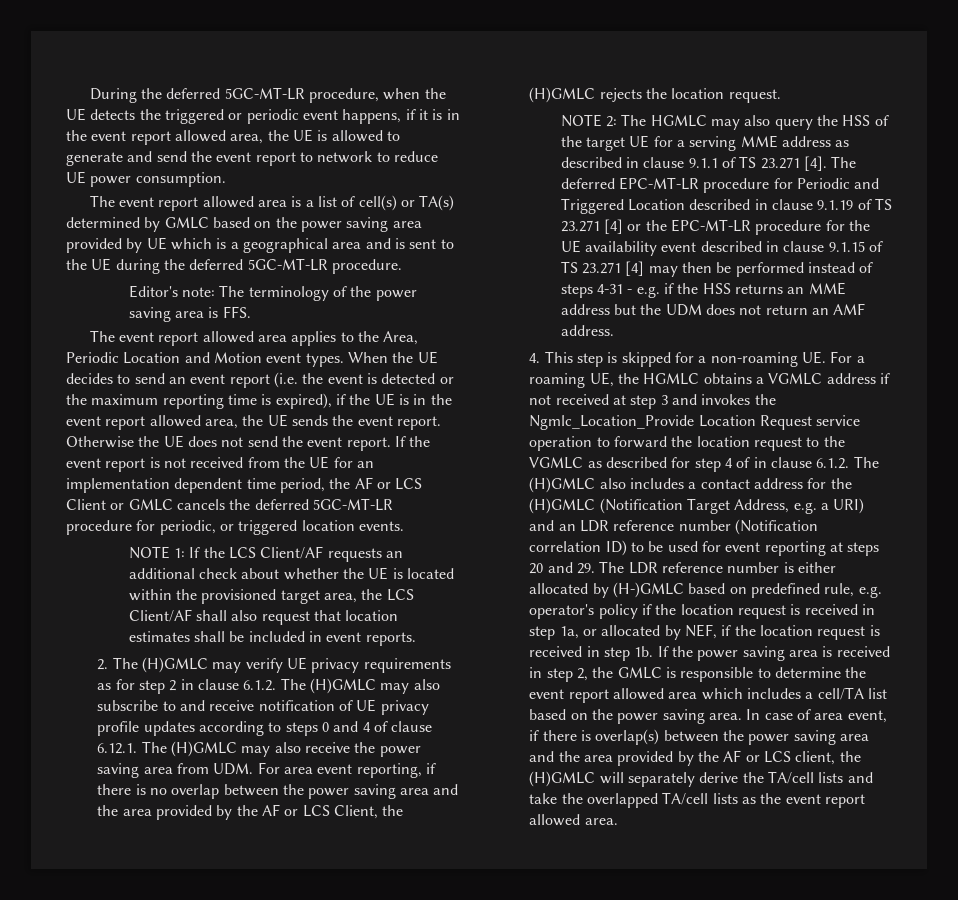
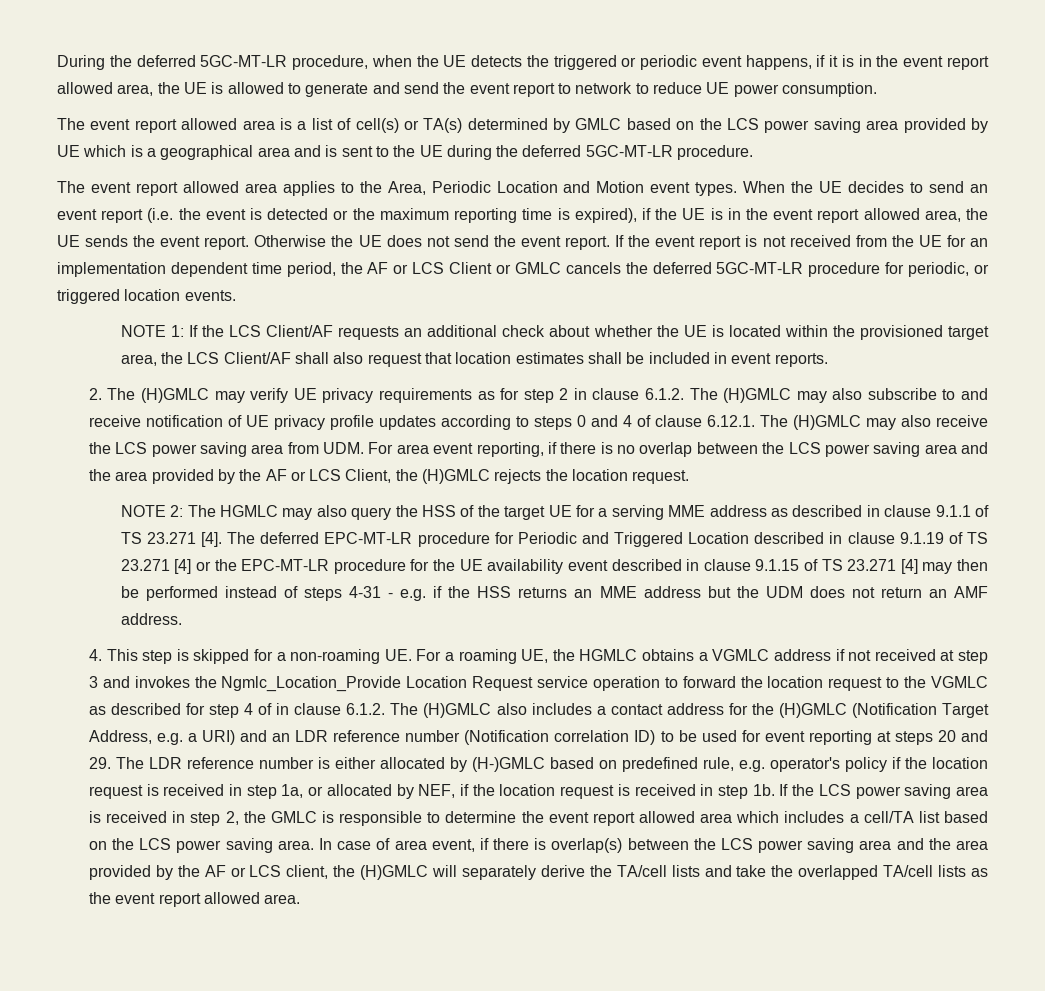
- The event report allowed area is a list of cell(s) or TA(s) determined by GMLC based on the power saving area provided by UE which is a geographical area and is sent to the UE during the deferred 5GC-MT-LR procedure.
+ The event report allowed area is a list of cell(s) or TA(s) determined by GMLC based on the LCS power saving area provided by UE which is a geographical area and is sent to the UE during the deferred 5GC-MT-LR procedure.
- Editor's note: The terminology of the power saving area is FFS.
- 2. The (H)GMLC may verify UE privacy requirements as for step 2 in clause 6.1.2. The (H)GMLC may also subscribe to and receive notification of UE privacy profile updates according to steps 0 and 4 of clause 6.12.1. The (H)GMLC may also receive the power saving area from UDM. For area event reporting, if there is no overlap between the power saving area and the area provided by the AF or LCS Client, the (H)GMLC rejects the location request.
+ 2. The (H)GMLC may verify UE privacy requirements as for step 2 in clause 6.1.2. The (H)GMLC may also subscribe to and receive notification of UE privacy profile updates according to steps 0 and 4 of clause 6.12.1. The (H)GMLC may also receive the LCS power saving area from UDM. For area event reporting, if there is no overlap between the LCS power saving area and the area provided by the AF or LCS Client, the (H)GMLC rejects the location request.
- If the power saving area is received in step 2, the GMLC is responsible to determine the event report allowed area which includes a cell/TA list based on the power saving area.
+ If the LCS power saving area is received in step 2, the GMLC is responsible to determine the event report allowed area which includes a cell/TA list based on the LCS power saving area.
- In case of area event, if there is overlap(s) between the power saving area and the area provided by the AF or LCS client, the (H)GMLC will separately derive the TA/cell lists and take the overlapped TA/cell lists as the event report allowed area.
+ In case of area event, if there is overlap(s) between the LCS power saving area and the area provided by the AF or LCS client, the (H)GMLC will separately derive the TA/cell lists and take the overlapped TA/cell lists as the event report allowed area.

